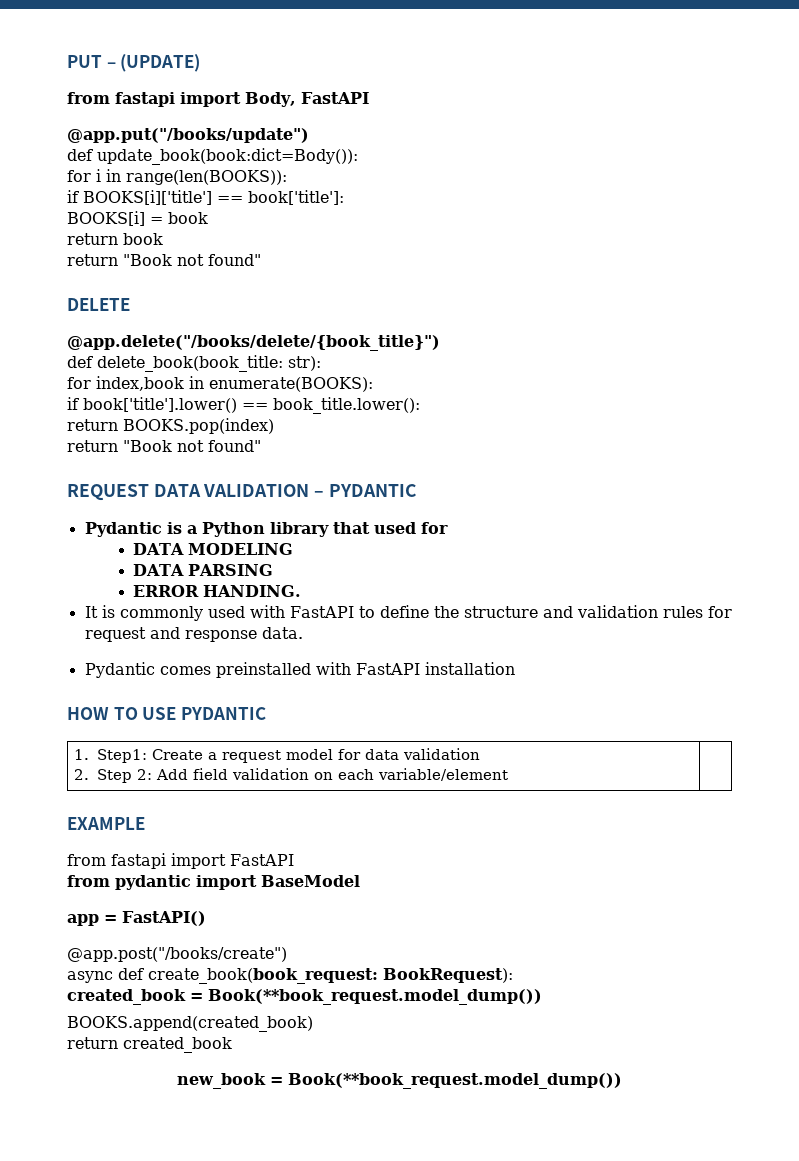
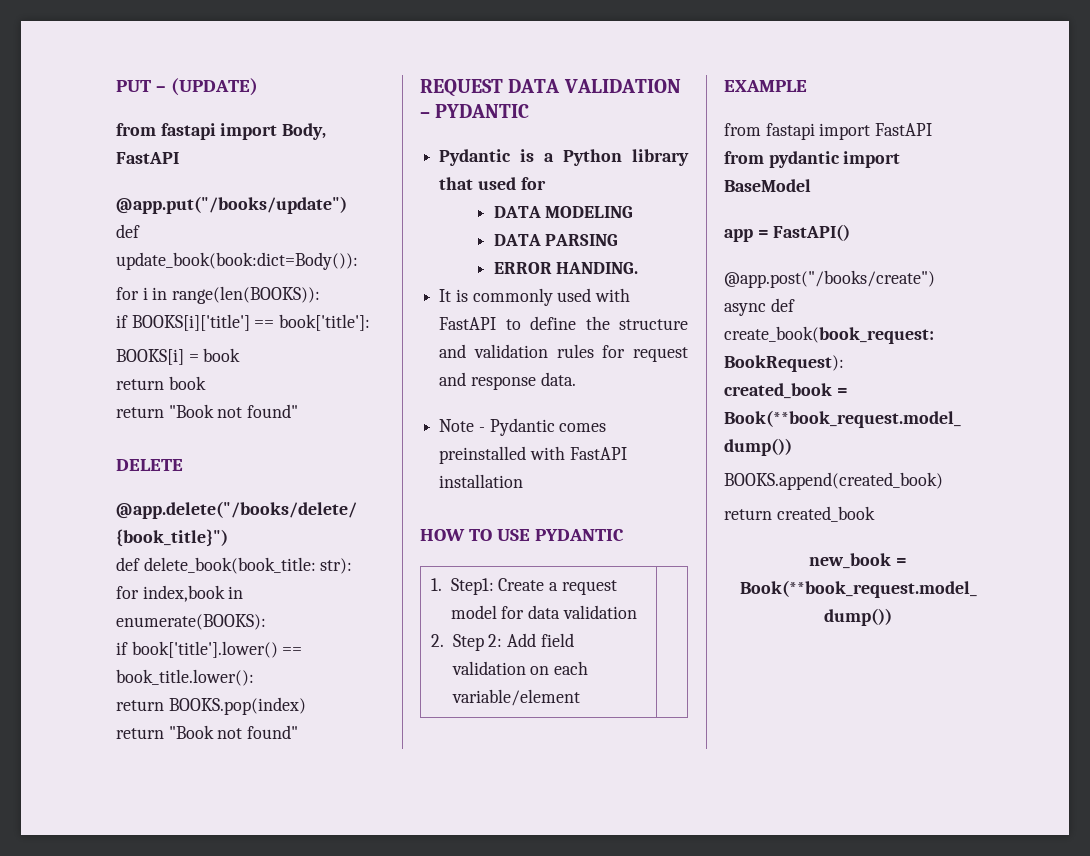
- Pydantic comes preinstalled with FastAPI installation
+ Note - Pydantic comes preinstalled with FastAPI installation

